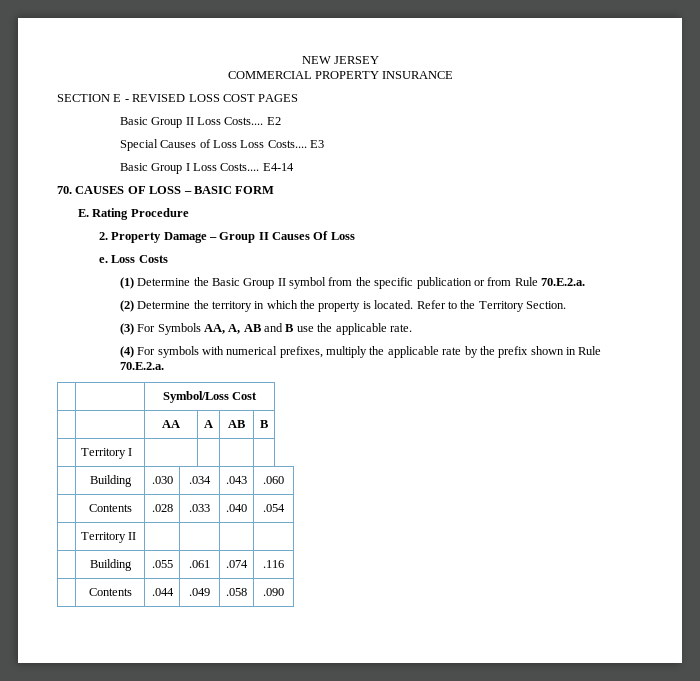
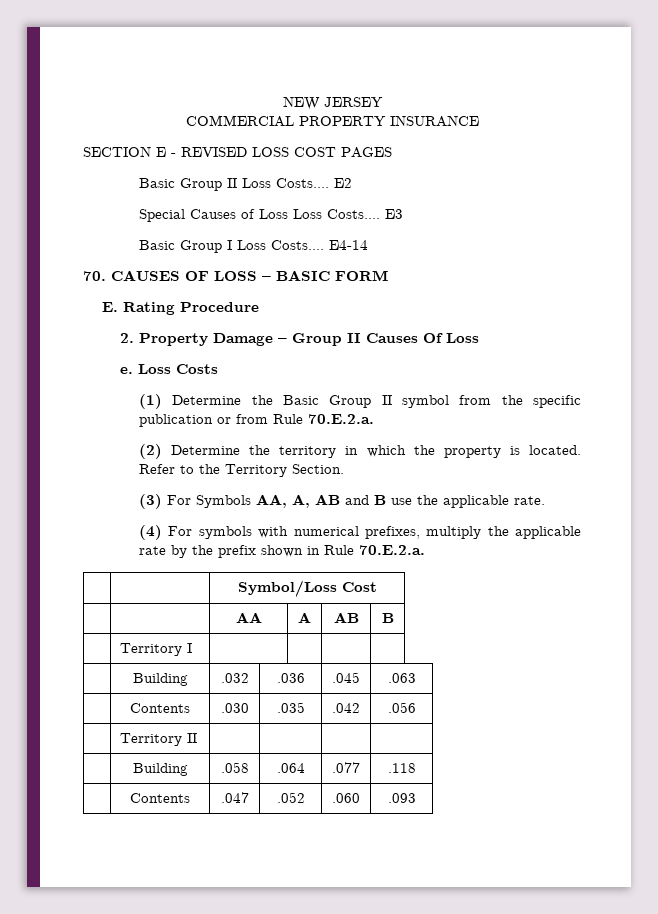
- | Building | .030 | .034 | .043 | .060
- | Contents | .028 | .033 | .040 | .054
+ | Building | .032 | .036 | .045 | .063
+ | Contents | .030 | .035 | .042 | .056
  | Territory II | | | |
- | Building | .055 | .061 | .074 | .116
- | Contents | .044 | .049 | .058 | .090
+ | Building | .058 | .064 | .077 | .118
+ | Contents | .047 | .052 | .060 | .093

